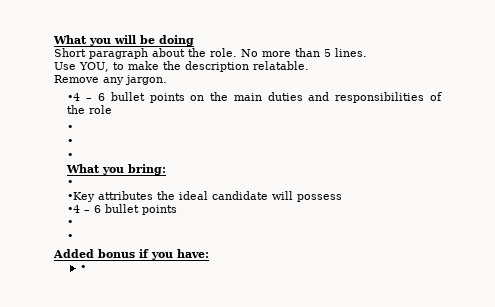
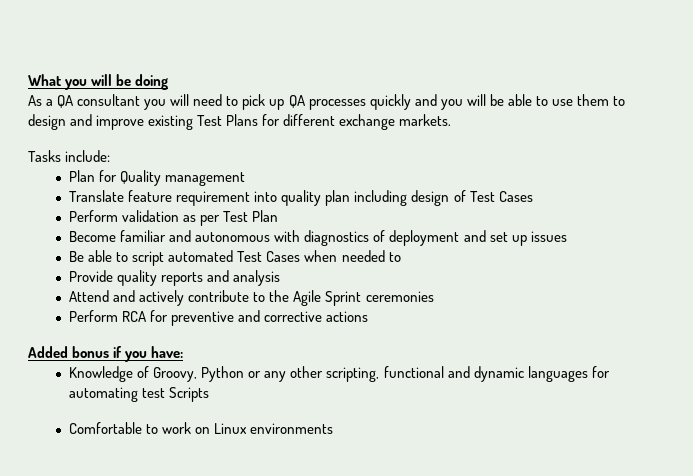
- Short paragraph about the role. No more than 5 lines.
- Use YOU, to make the description relatable.
- Remove any jargon.
- •4 – 6 bullet points on the main duties and responsibilities of the role
- •
- •
- •
- What you bring:
- •
- •Key attributes the ideal candidate will possess
- •4 – 6 bullet points
- •
- •
+ As a QA consultant you will need to pick up QA processes quickly and you will be able to use them to design and improve existing Test Plans for different exchange markets.
+ Tasks include:
+ Plan for Quality management
+ Translate feature requirement into quality plan including design of Test Cases
+ Perform validation as per Test Plan
+ Become familiar and autonomous with diagnostics of deployment and set up issues
+ Be able to script automated Test Cases when needed to
+ Provide quality reports and analysis
+ Attend and actively contribute to the Agile Sprint ceremonies
+ Perform RCA for preventive and corrective actions
  Added bonus if you have:
- •
+ Knowledge of Groovy, Python or any other scripting, functional and dynamic languages for automating test Scripts
+ Comfortable to work on Linux environments

